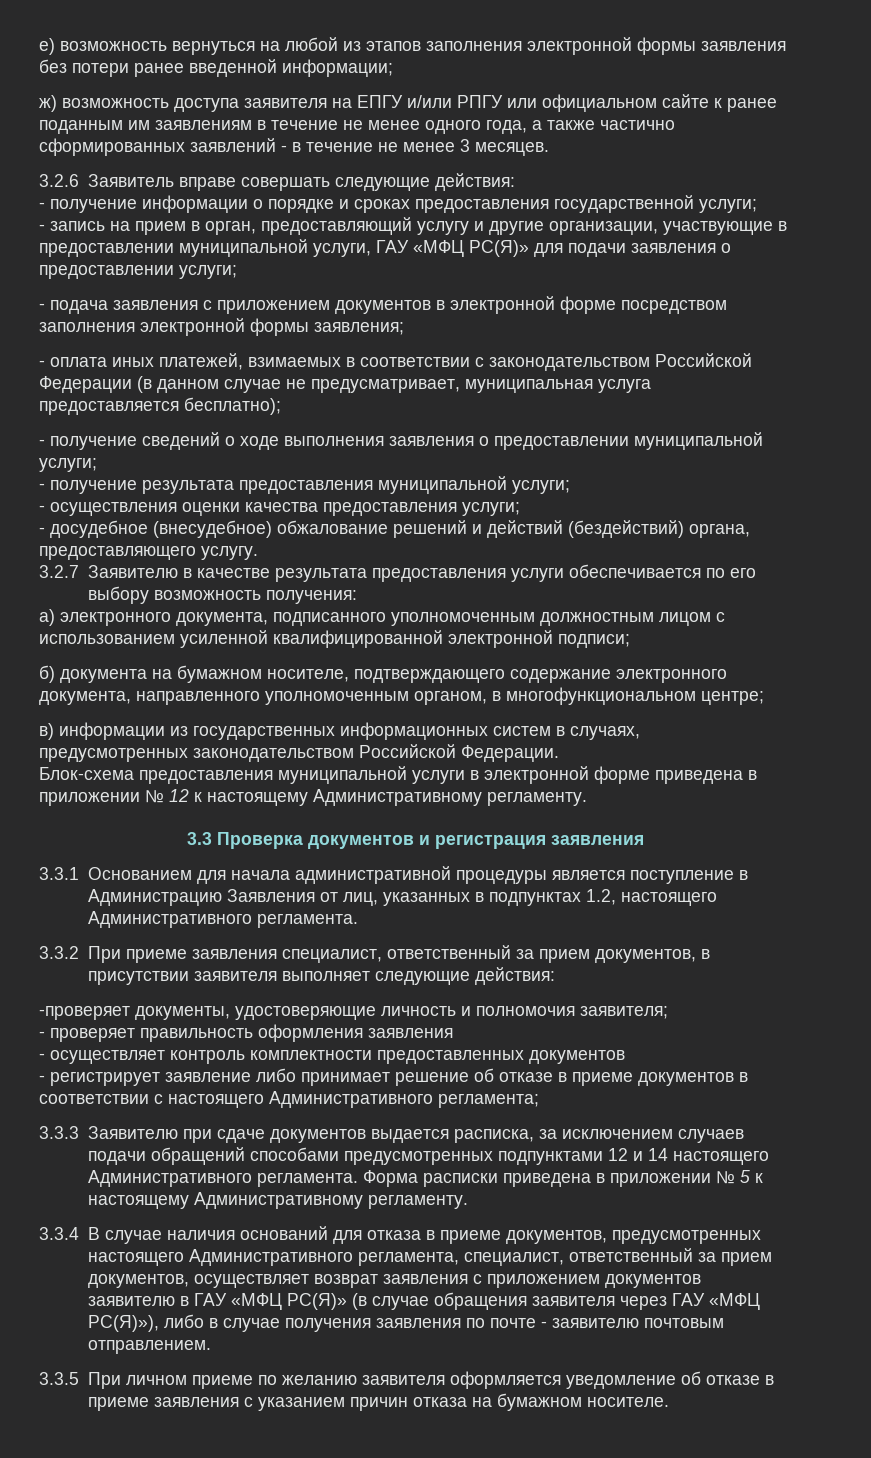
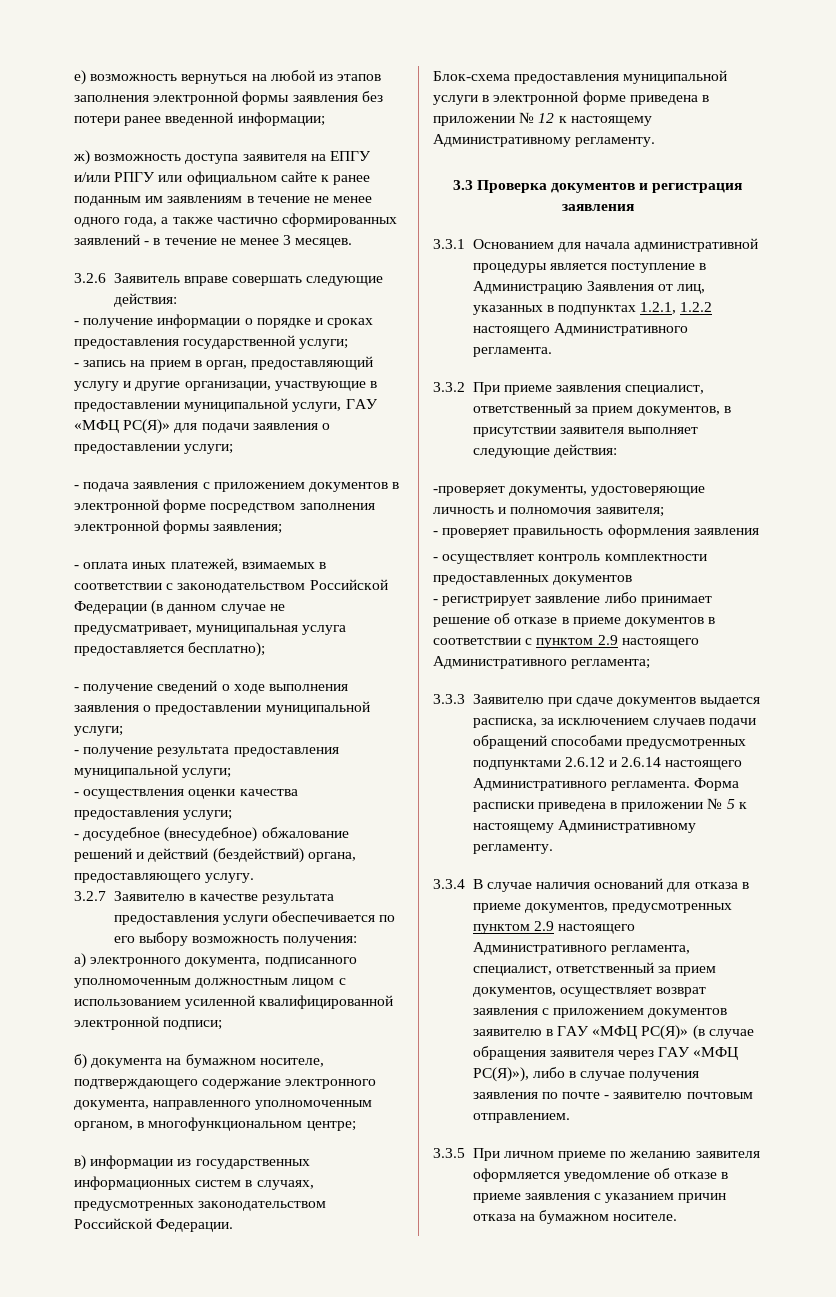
- 3.3.1 Основанием для начала административной процедуры является поступление в Администрацию Заявления от лиц, указанных в подпунктах 1.2, настоящего Административного регламента.
+ 3.3.1 Основанием для начала административной процедуры является поступление в Администрацию Заявления от лиц, указанных в подпунктах 1.2.1, 1.2.2 настоящего Административного регламента.
- - регистрирует заявление либо принимает решение об отказе в приеме документов в соответствии с настоящего Административного регламента;
+ - регистрирует заявление либо принимает решение об отказе в приеме документов в соответствии с пунктом 2.9 настоящего Административного регламента;
- 3.3.3 Заявителю при сдаче документов выдается расписка, за исключением случаев подачи обращений способами предусмотренных подпунктами 12 и 14 настоящего Административного регламента.
+ 3.3.3 Заявителю при сдаче документов выдается расписка, за исключением случаев подачи обращений способами предусмотренных подпунктами 2.6.12 и 2.6.14 настоящего Административного регламента.
- 3.3.4 В случае наличия оснований для отказа в приеме документов, предусмотренных настоящего Административного регламента, специалист, ответственный за прием документов, осуществляет возврат заявления с приложением документов заявителю в ГАУ «МФЦ РС(Я)» (в случае обращения заявителя через ГАУ «МФЦ РС(Я)»), либо в случае получения заявления по почте - заявителю почтовым отправлением.
+ 3.3.4 В случае наличия оснований для отказа в приеме документов, предусмотренных пунктом 2.9 настоящего Административного регламента, специалист, ответственный за прием документов, осуществляет возврат заявления с приложением документов заявителю в ГАУ «МФЦ РС(Я)» (в случае обращения заявителя через ГАУ «МФЦ РС(Я)»), либо в случае получения заявления по почте - заявителю почтовым отправлением.

